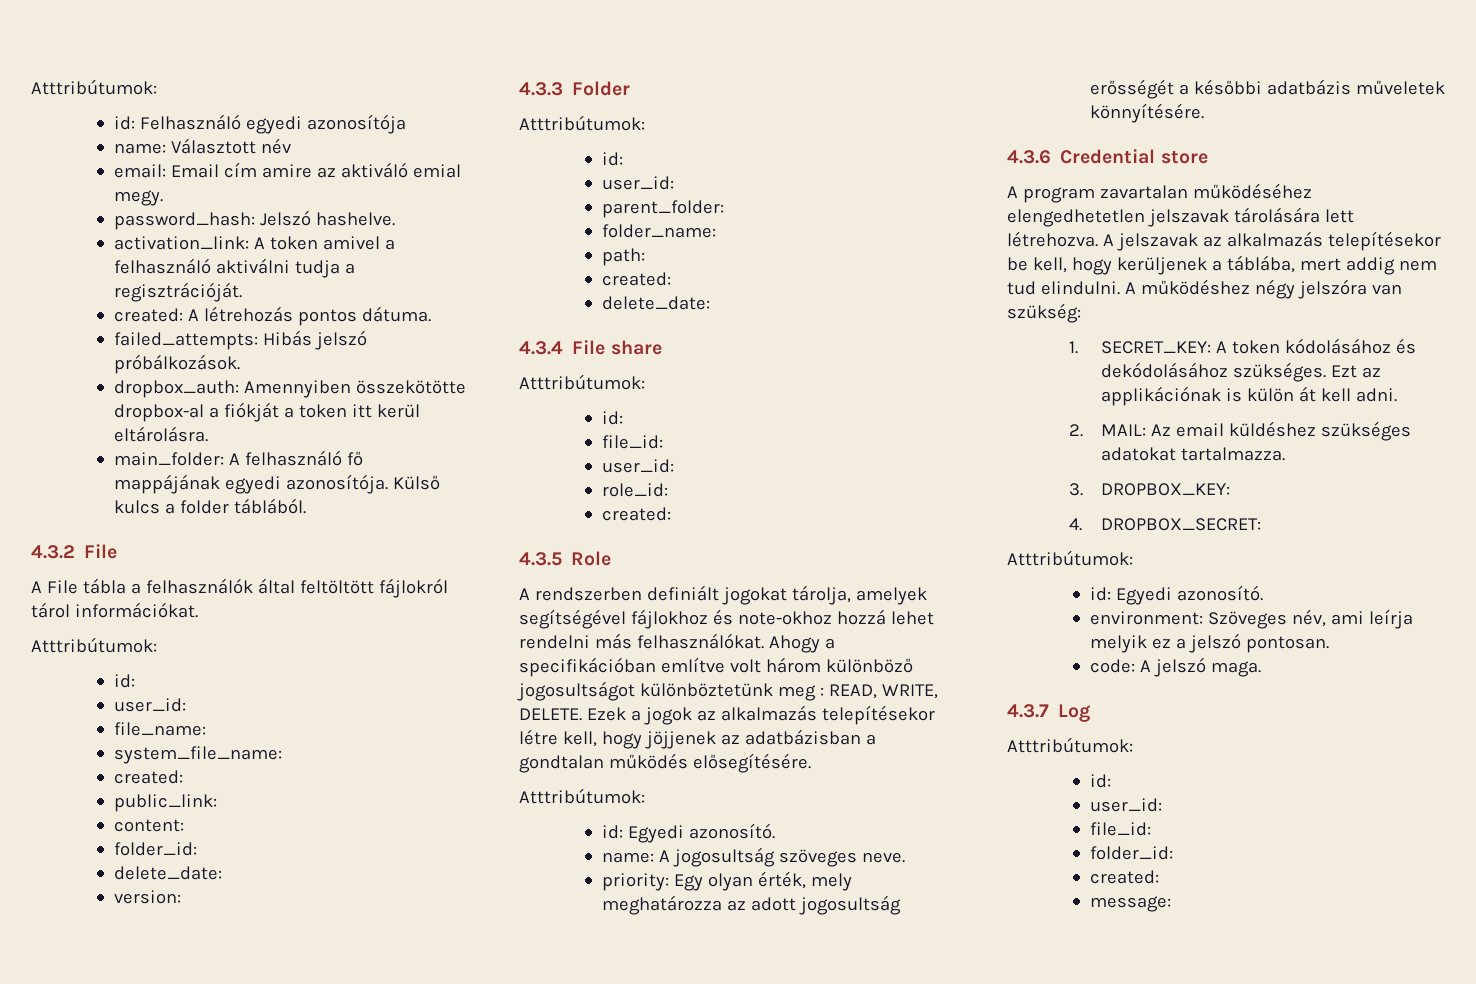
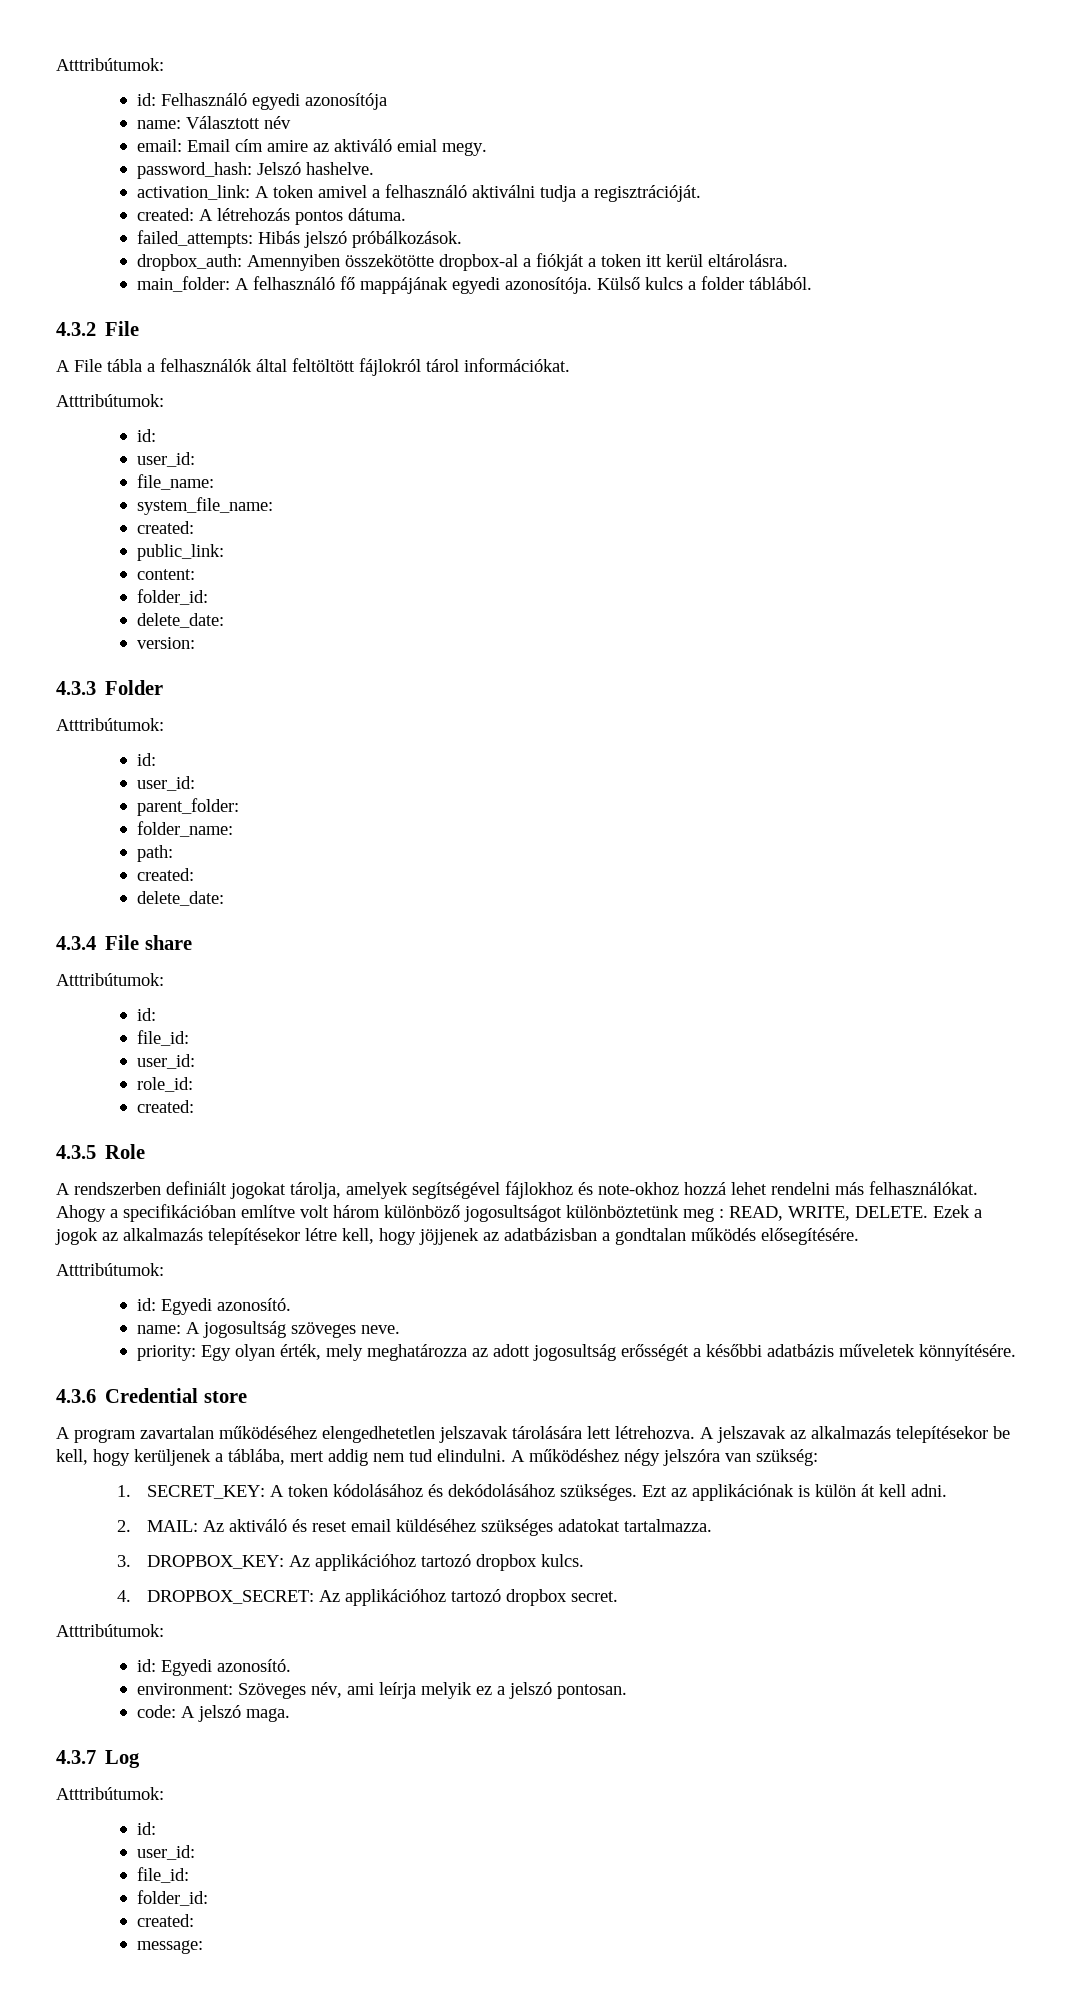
- 2. MAIL: Az email küldéshez szükséges adatokat tartalmazza.
+ 2. MAIL: Az aktiváló és reset email küldéséhez szükséges adatokat tartalmazza.
- 3. DROPBOX_KEY:
- 4. DROPBOX_SECRET:
+ 3. DROPBOX_KEY: Az applikációhoz tartozó dropbox kulcs.
+ 4. DROPBOX_SECRET: Az applikációhoz tartozó dropbox secret.

